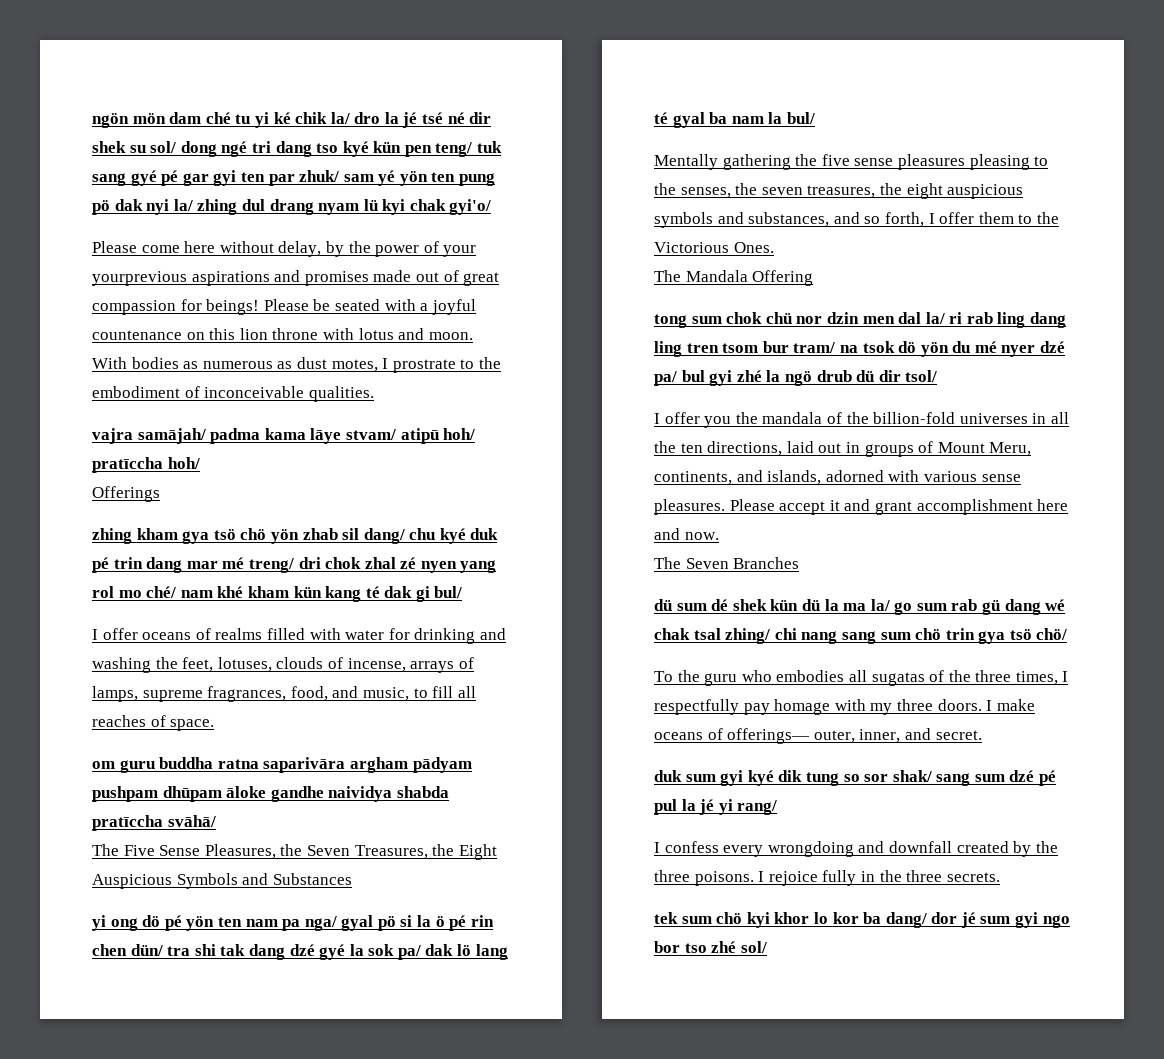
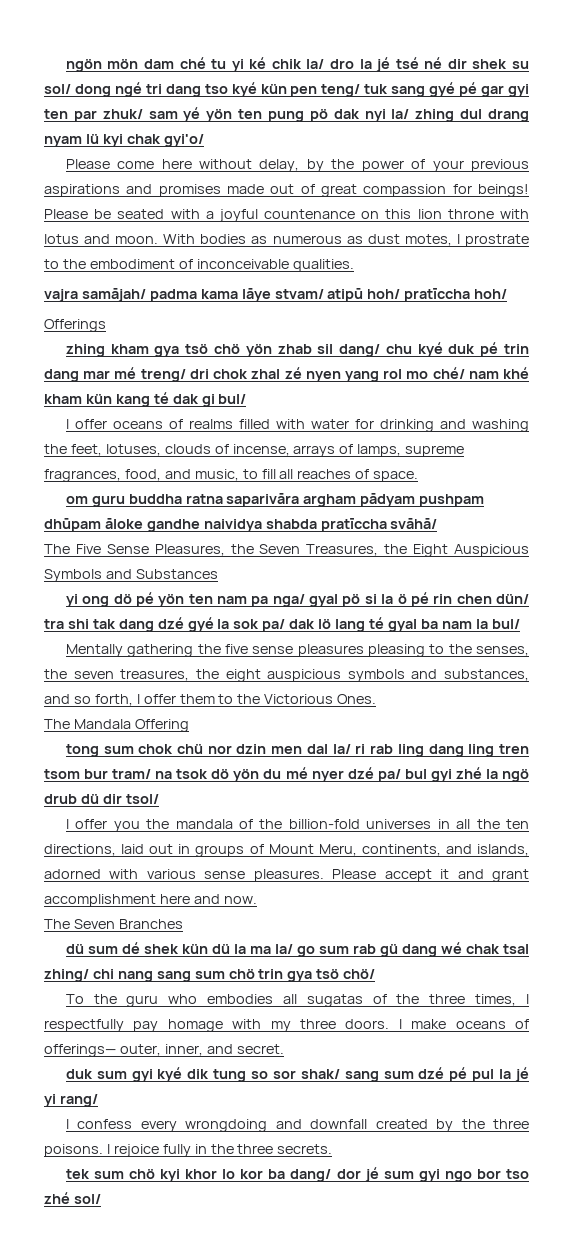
- Please come here without delay, by the power of your yourprevious aspirations and promises made out of great compassion for beings!
+ Please come here without delay, by the power of your previous aspirations and promises made out of great compassion for beings!

